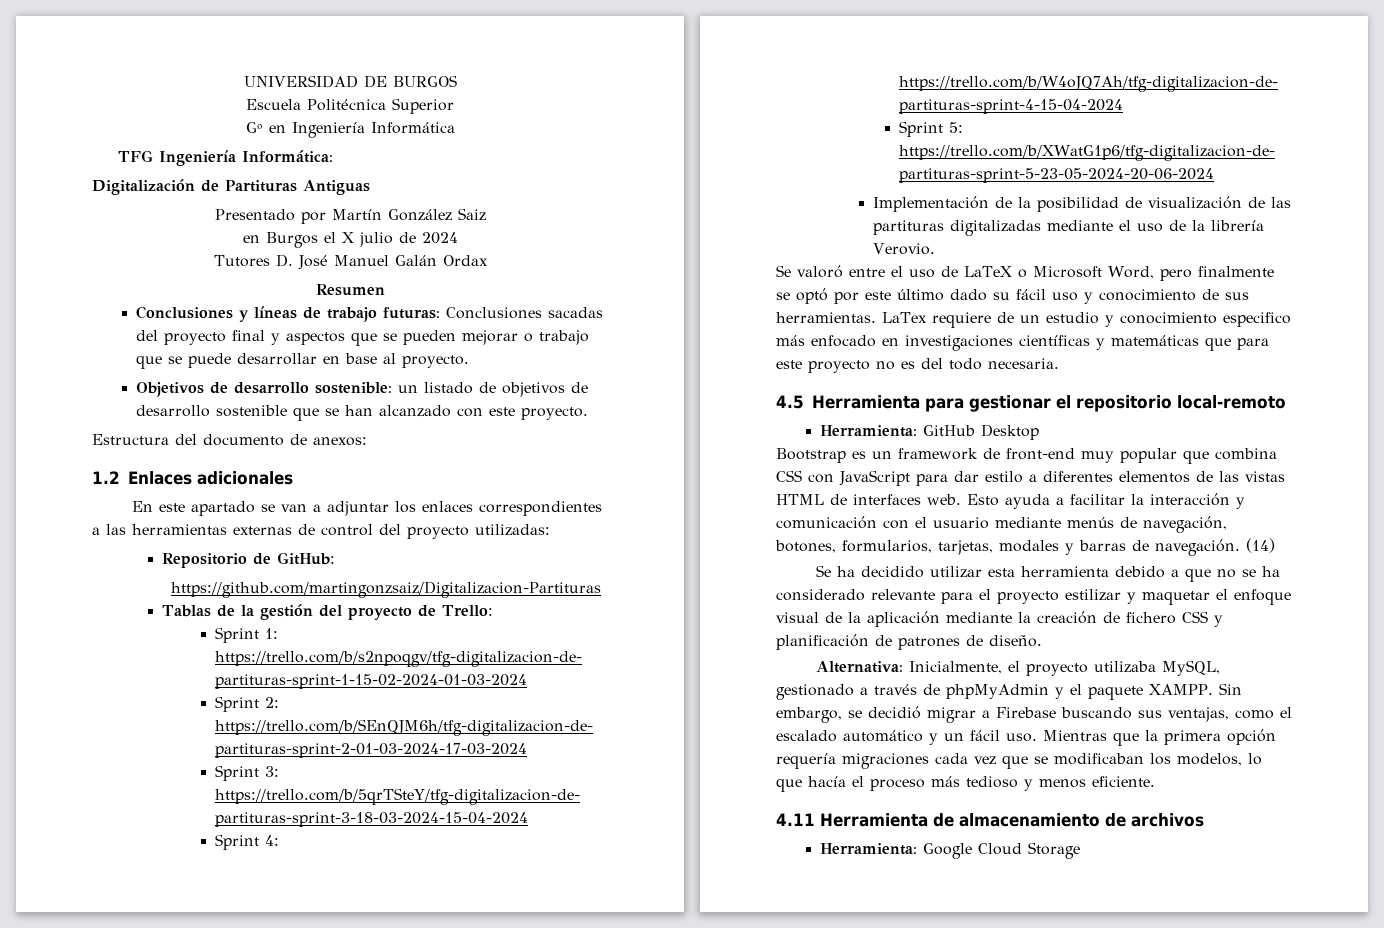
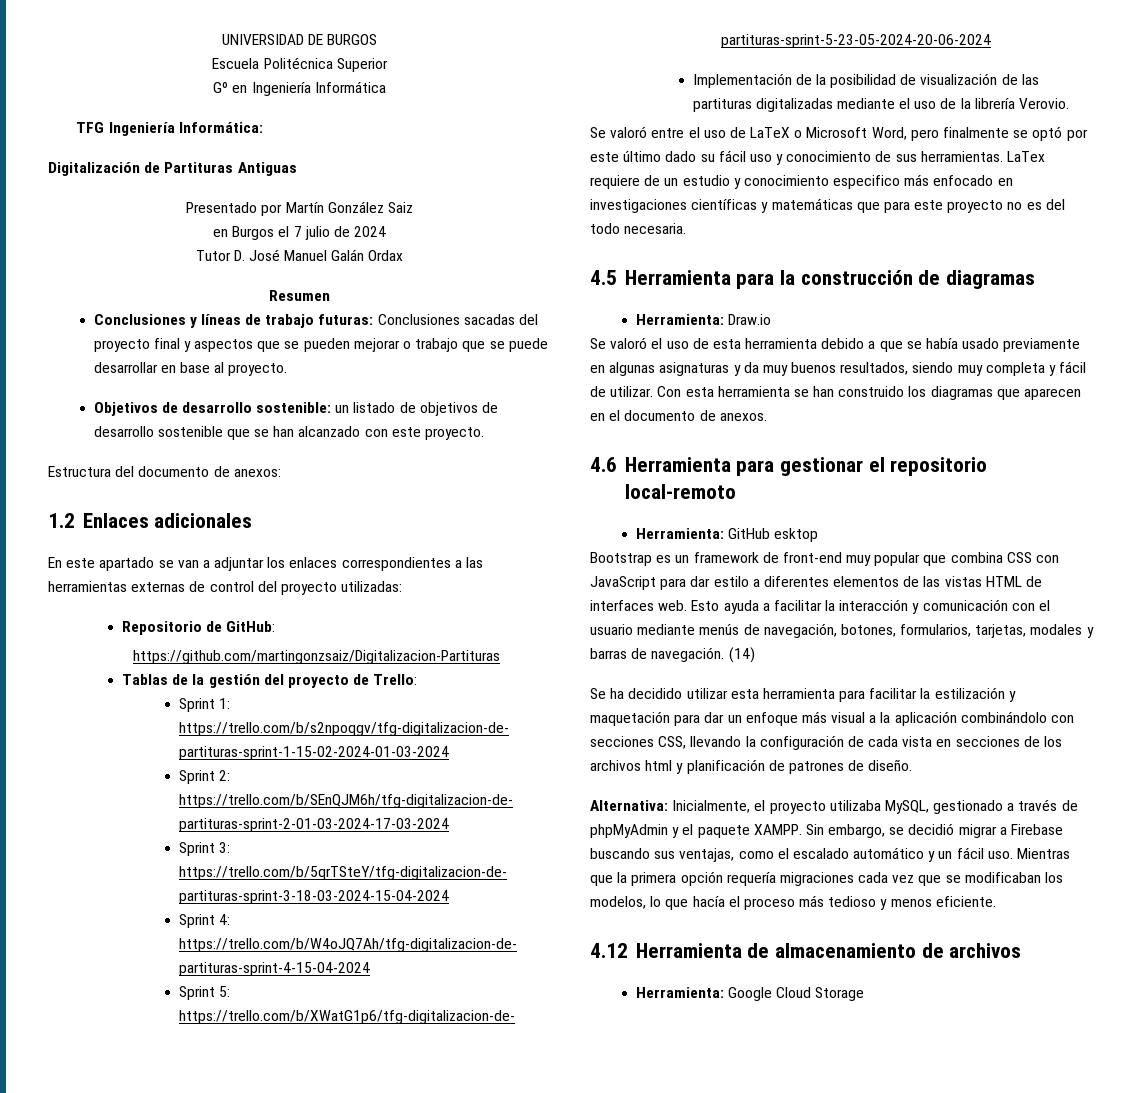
- en Burgos el X julio de 2024
+ en Burgos el 7 julio de 2024
- Tutores D. José Manuel Galán Ordax
+ Tutor D. José Manuel Galán Ordax
- 4.5 Herramienta para gestionar el repositorio local-remoto
+ 4.5 Herramienta para la construcción de diagramas
+ Herramienta: Draw.io
+ Se valoró el uso de esta herramienta debido a que se había usado previamente en algunas asignaturas y da muy buenos resultados, siendo muy completa y fácil de utilizar. Con esta herramienta se han construido los diagramas que aparecen en el documento de anexos.
+ 4.6 Herramienta para gestionar el repositorio local-remoto
- Herramienta: GitHub Desktop
+ Herramienta: GitHub esktop
- Se ha decidido utilizar esta herramienta debido a que no se ha considerado relevante para el proyecto estilizar y maquetar el enfoque visual de la aplicación mediante la creación de fichero CSS y planificación de patrones de diseño.
+ Se ha decidido utilizar esta herramienta para facilitar la estilización y maquetación para dar un enfoque más visual a la aplicación combinándolo con secciones CSS, llevando la configuración de cada vista en secciones de los archivos html y planificación de patrones de diseño.
- 4.11 Herramienta de almacenamiento de archivos
+ 4.12 Herramienta de almacenamiento de archivos

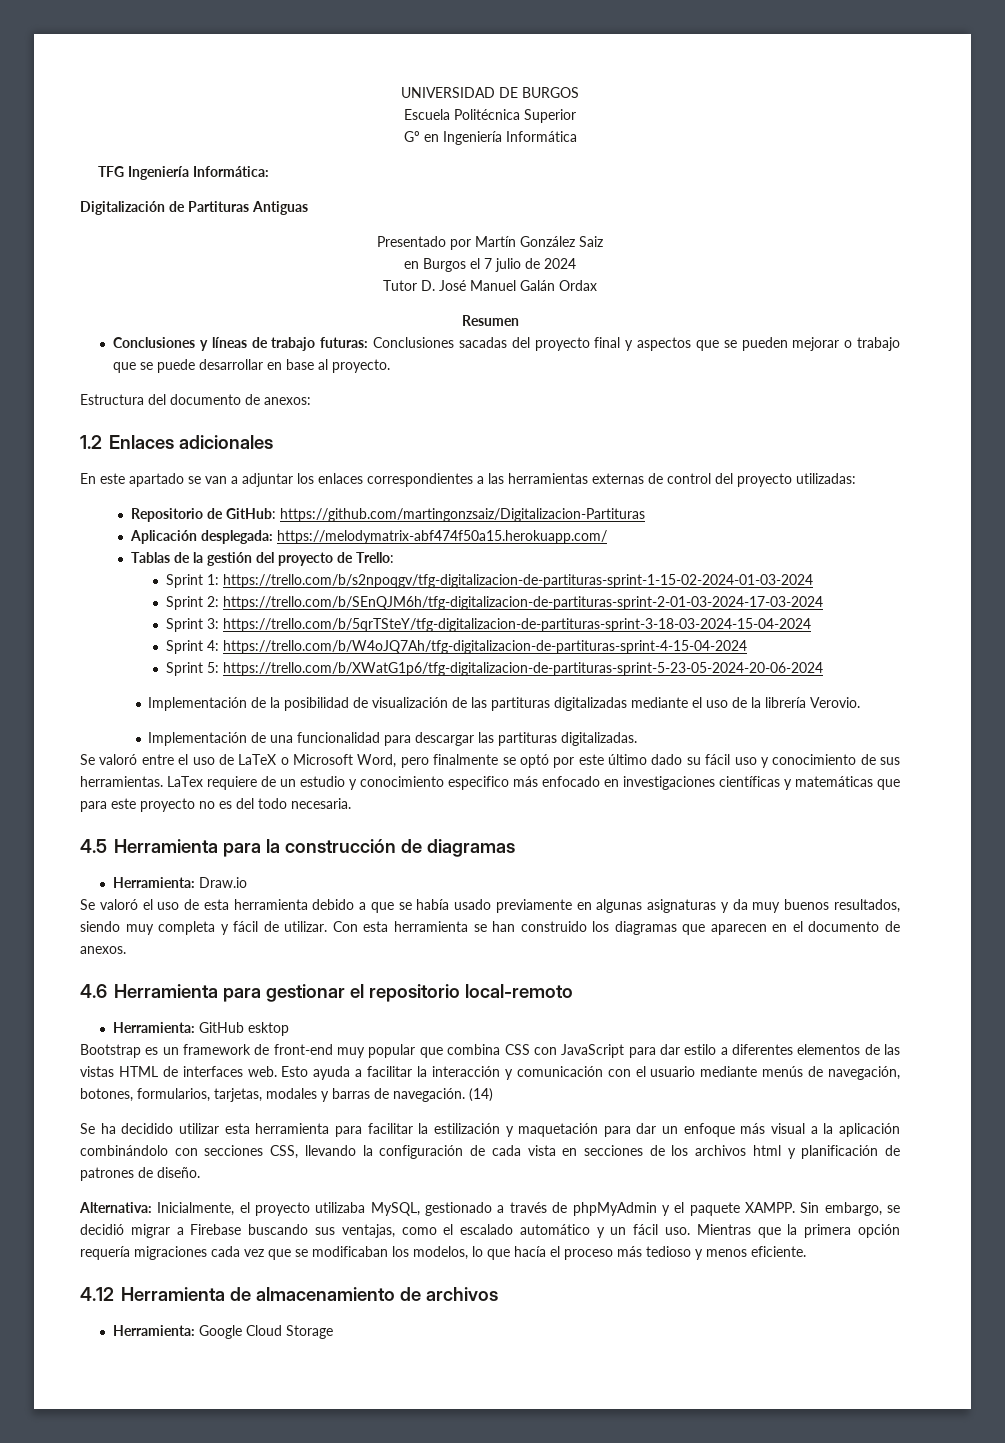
- Objetivos de desarrollo sostenible: un listado de objetivos de desarrollo sostenible que se han alcanzado con este proyecto.
- Repositorio de GitHub:
- https://github.com/martingonzsaiz/Digitalizacion-Partituras
+ Repositorio de GitHub: https://github.com/martingonzsaiz/Digitalizacion-Partituras
+ Aplicación desplegada: https://melodymatrix-abf474f50a15.herokuapp.com/
+ Implementación de una funcionalidad para descargar las partituras digitalizadas.

